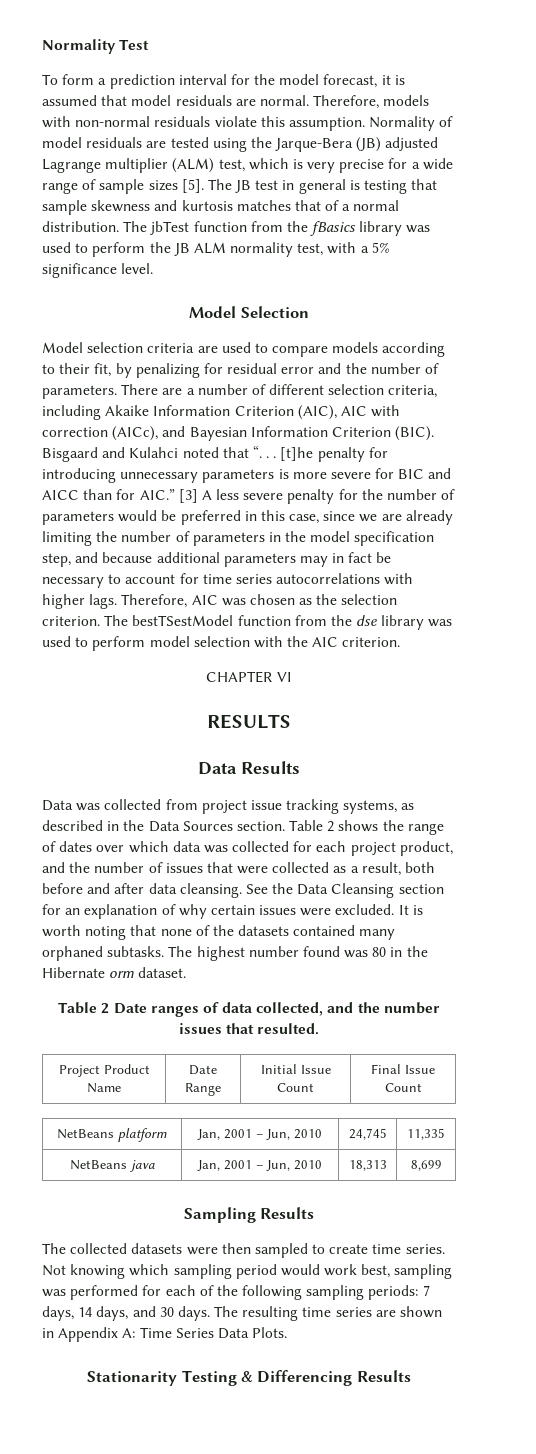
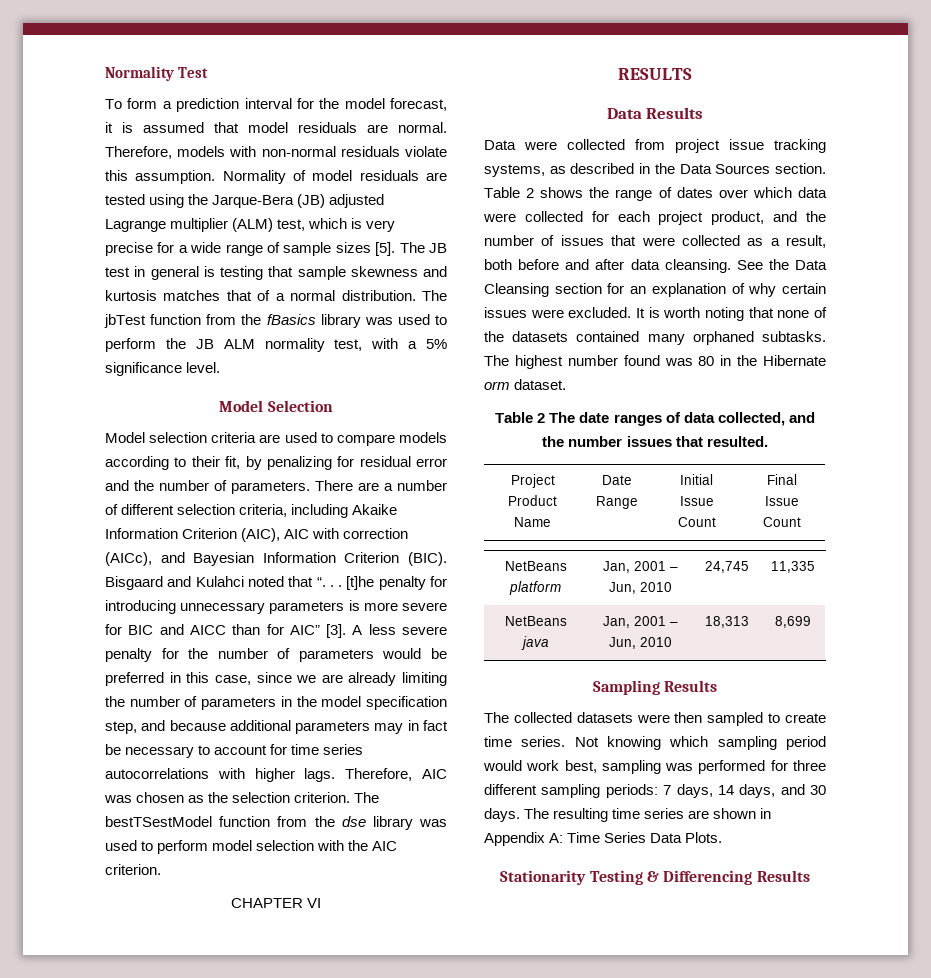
- [t]he penalty for introducing unnecessary parameters is more severe for BIC and AICC than for AIC.” [3] A less severe penalty for the number of parameters would be preferred in this case, since we are already limiting the number of parameters in the model specification step, and because additional parameters may in fact be necessary to account for time series autocorrelations with higher lags.
+ [t]he penalty for introducing unnecessary parameters is more severe for BIC and AICC than for AIC” [3]. A less severe penalty for the number of parameters would be preferred in this case, since we are already limiting the number of parameters in the model specification step, and because additional parameters may in fact be necessary to account for time series autocorrelations with higher lags.
- Data was collected from project issue tracking systems, as described in the Data Sources section.
+ Data were collected from project issue tracking systems, as described in the Data Sources section.
- Table 2 shows the range of dates over which data was collected for each project product, and the number of issues that were collected as a result, both before and after data cleansing.
+ Table 2 shows the range of dates over which data were collected for each project product, and the number of issues that were collected as a result, both before and after data cleansing.
- Table 2 Date ranges of data collected, and the number issues that resulted.
+ Table 2 The date ranges of data collected, and the number issues that resulted.
- Not knowing which sampling period would work best, sampling was performed for each of the following sampling periods: 7 days, 14 days, and 30 days.
+ Not knowing which sampling period would work best, sampling was performed for three different sampling periods: 7 days, 14 days, and 30 days.

